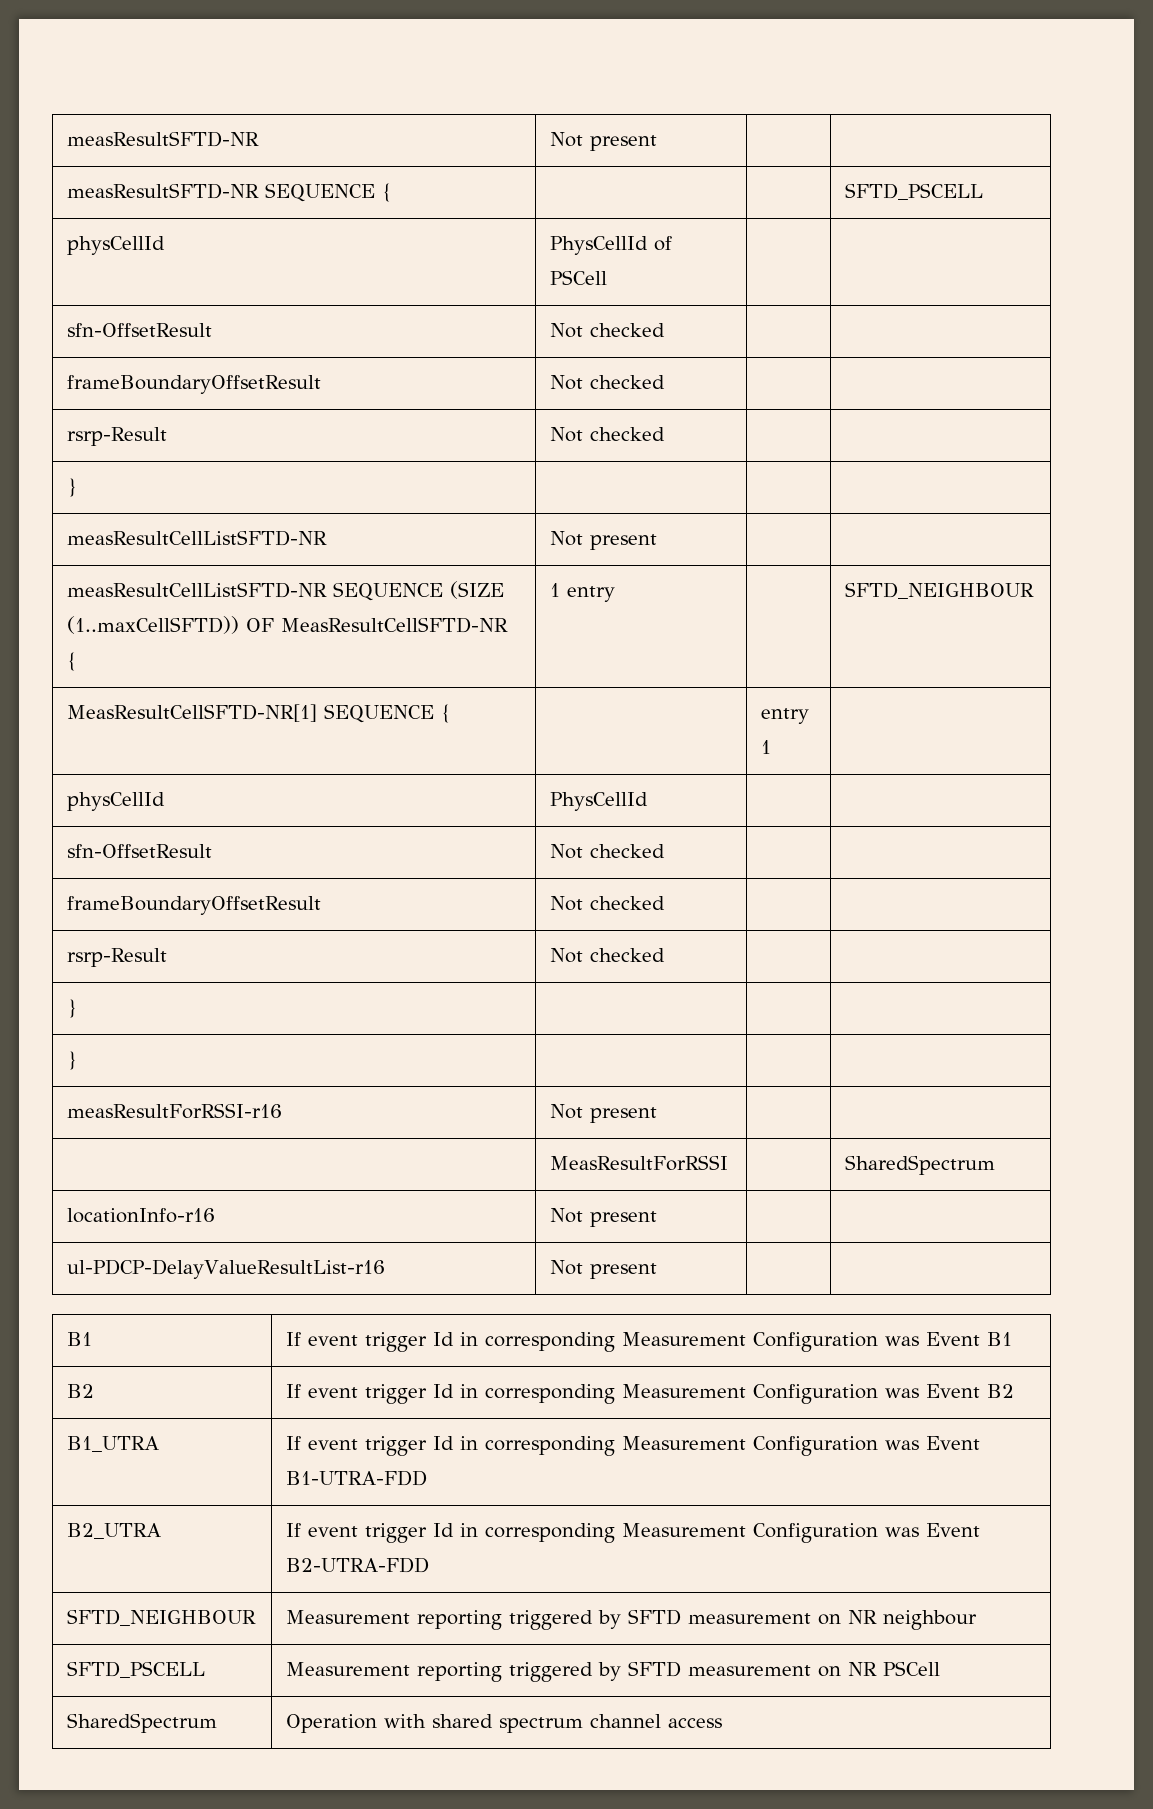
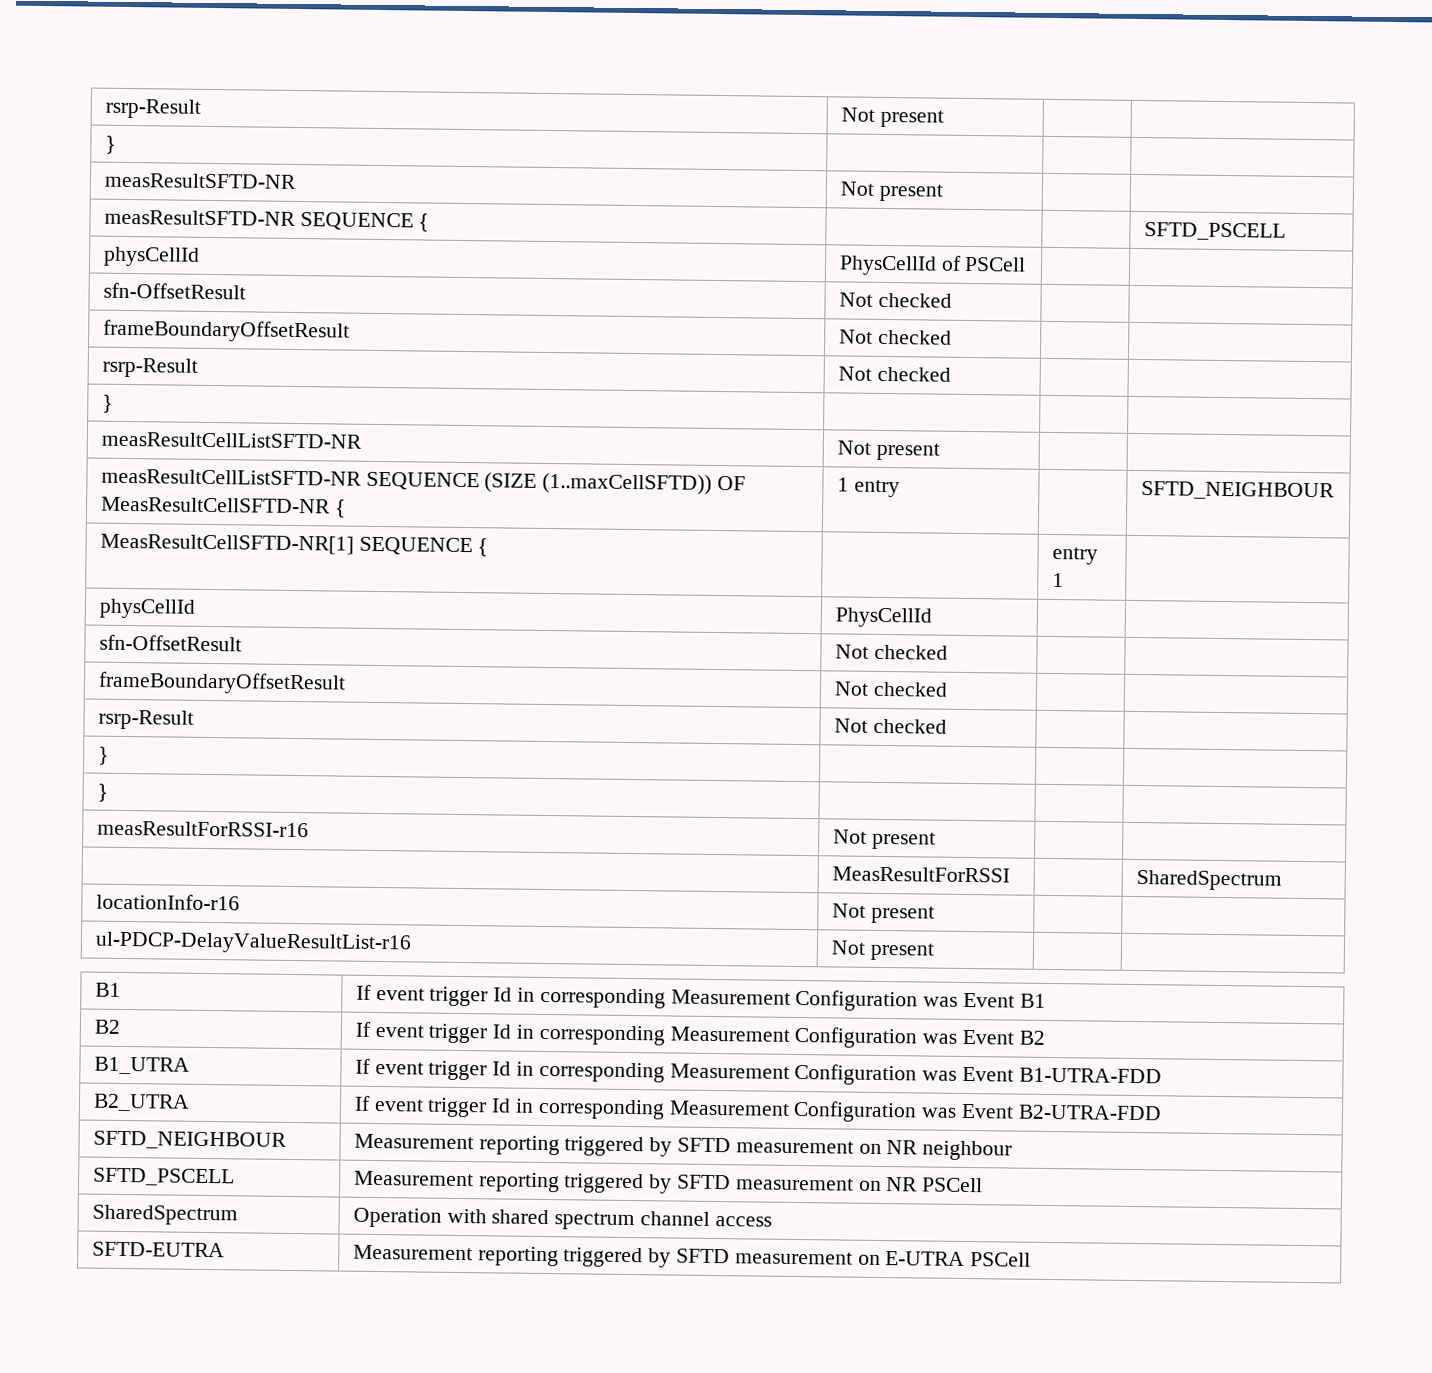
+ rsrp-Result | Not present | |
+ } | | |
+ SFTD-EUTRA | Measurement reporting triggered by SFTD measurement on E-UTRA PSCell

